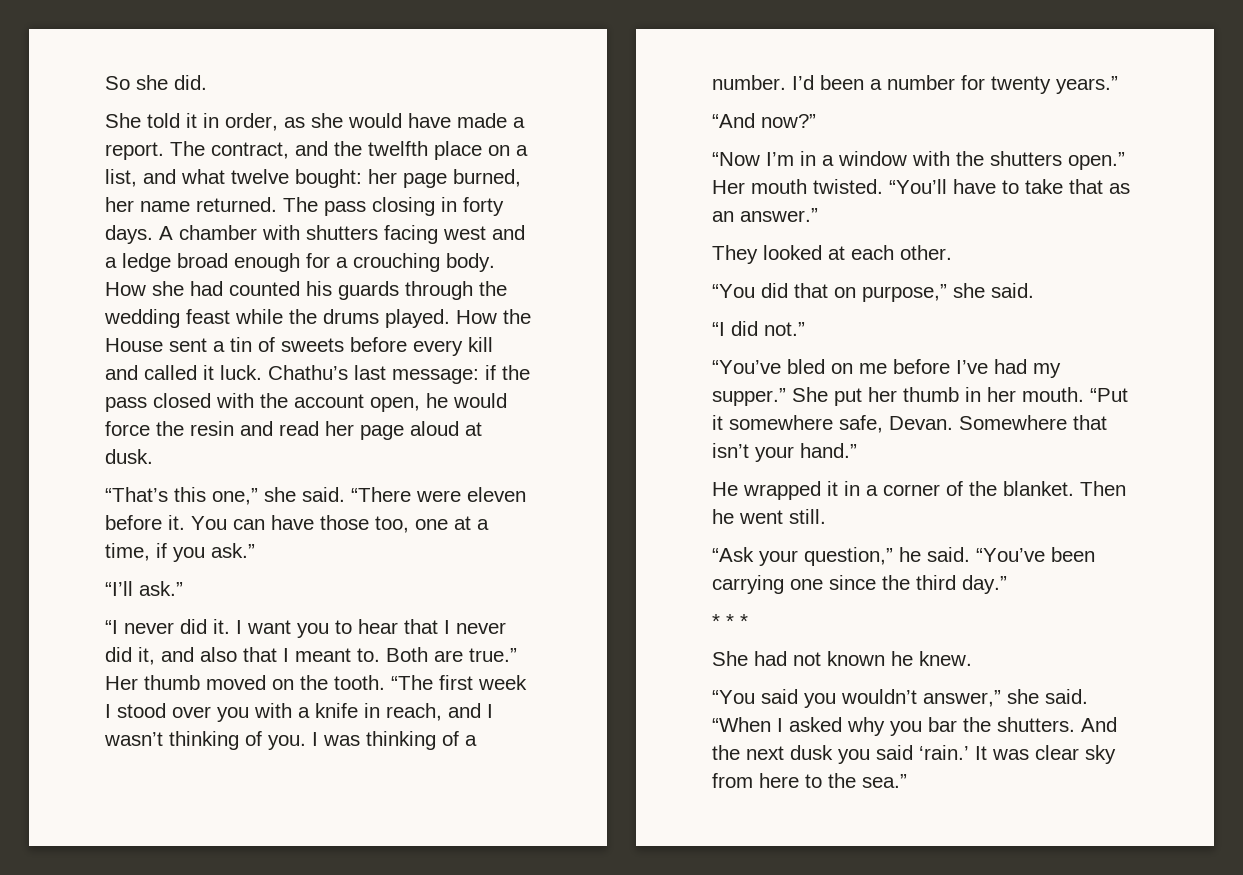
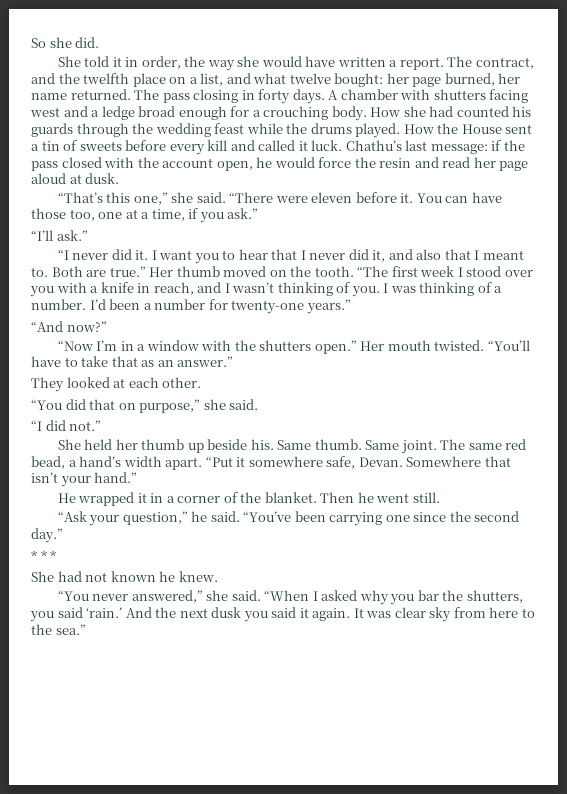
- She told it in order, as she would have made a report.
+ She told it in order, the way she would have written a report.
- I’d been a number for twenty years.”
+ I’d been a number for twenty-one years.”
- “You’ve bled on me before I’ve had my supper.” She put her thumb in her mouth.
+ She held her thumb up beside his. Same thumb. Same joint. The same red bead, a hand’s width apart.
- “You’ve been carrying one since the third day.”
+ “You’ve been carrying one since the second day.”
- “You said you wouldn’t answer,” she said.
+ “You never answered,” she said.
- “When I asked why you bar the shutters.
+ “When I asked why you bar the shutters, you said ‘rain.’
- And the next dusk you said ‘rain.’
+ And the next dusk you said it again.

